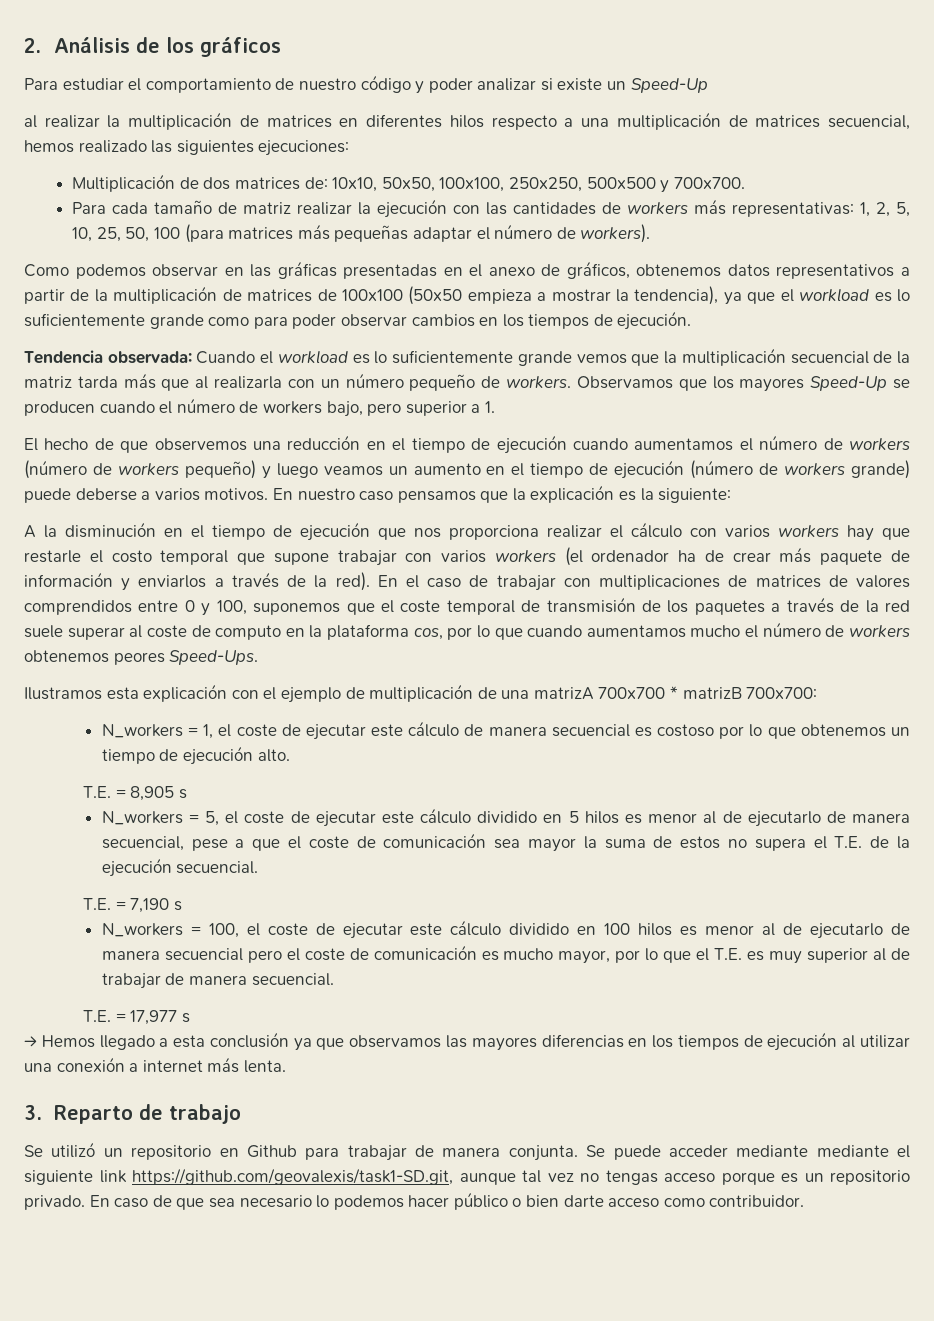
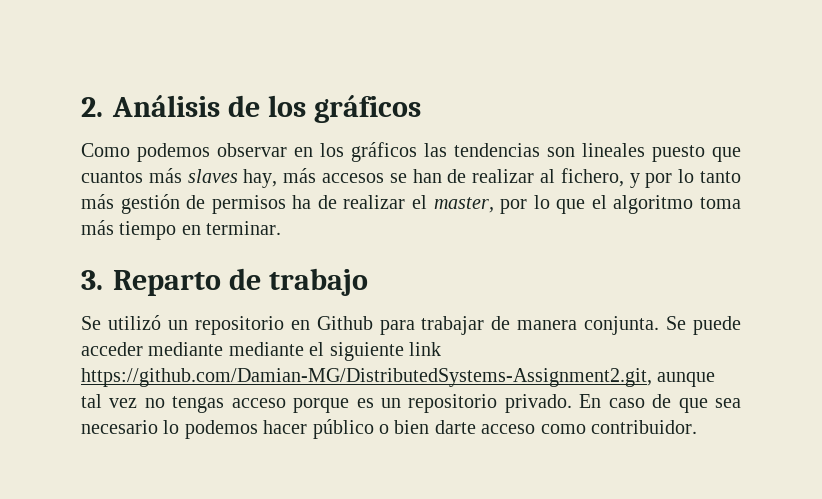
- Para estudiar el comportamiento de nuestro código y poder analizar si existe un Speed-Up
- al realizar la multiplicación de matrices en diferentes hilos respecto a una multiplicación de matrices secuencial, hemos realizado las siguientes ejecuciones:
- Multiplicación de dos matrices de: 10x10, 50x50, 100x100, 250x250, 500x500 y 700x700.
- Para cada tamaño de matriz realizar la ejecución con las cantidades de workers más representativas: 1, 2, 5, 10, 25, 50, 100 (para matrices más pequeñas adaptar el número de workers).
- Como podemos observar en las gráficas presentadas en el anexo de gráficos, obtenemos datos representativos a partir de la multiplicación de matrices de 100x100 (50x50 empieza a mostrar la tendencia), ya que el workload es lo suficientemente grande como para poder observar cambios en los tiempos de ejecución.
- Tendencia observada: Cuando el workload es lo suficientemente grande vemos que la multiplicación secuencial de la matriz tarda más que al realizarla con un número pequeño de workers. Observamos que los mayores Speed-Up se producen cuando el número de workers bajo, pero superior a 1.
- El hecho de que observemos una reducción en el tiempo de ejecución cuando aumentamos el número de workers (número de workers pequeño) y luego veamos un aumento en el tiempo de ejecución (número de workers grande) puede deberse a varios motivos. En nuestro caso pensamos que la explicación es la siguiente:
- A la disminución en el tiempo de ejecución que nos proporciona realizar el cálculo con varios workers hay que restarle el costo temporal que supone trabajar con varios workers (el ordenador ha de crear más paquete de información y enviarlos a través de la red). En el caso de trabajar con multiplicaciones de matrices de valores comprendidos entre 0 y 100, suponemos que el coste temporal de transmisión de los paquetes a través de la red suele superar al coste de computo en la plataforma cos, por lo que cuando aumentamos mucho el número de workers obtenemos peores Speed-Ups.
- Ilustramos esta explicación con el ejemplo de multiplicación de una matrizA 700x700 * matrizB 700x700:
- N_workers = 1, el coste de ejecutar este cálculo de manera secuencial es costoso por lo que obtenemos un tiempo de ejecución alto.
- T.E. = 8,905 s
- N_workers = 5, el coste de ejecutar este cálculo dividido en 5 hilos es menor al de ejecutarlo de manera secuencial, pese a que el coste de comunicación sea mayor la suma de estos no supera el T.E. de la ejecución secuencial.
- T.E. = 7,190 s
- N_workers = 100, el coste de ejecutar este cálculo dividido en 100 hilos es menor al de ejecutarlo de manera secuencial pero el coste de comunicación es mucho mayor, por lo que el T.E. es muy superior al de trabajar de manera secuencial.
- T.E. = 17,977 s
- → Hemos llegado a esta conclusión ya que observamos las mayores diferencias en los tiempos de ejecución al utilizar una conexión a internet más lenta.
+ Como podemos observar en los gráficos las tendencias son lineales puesto que cuantos más slaves hay, más accesos se han de realizar al fichero, y por lo tanto más gestión de permisos ha de realizar el master, por lo que el algoritmo toma más tiempo en terminar.
- Se puede acceder mediante mediante el siguiente link https://github.com/geovalexis/task1-SD.git, aunque tal vez no tengas acceso porque es un repositorio privado.
+ Se puede acceder mediante mediante el siguiente link https://github.com/Damian-MG/DistributedSystems-Assignment2.git, aunque tal vez no tengas acceso porque es un repositorio privado.

